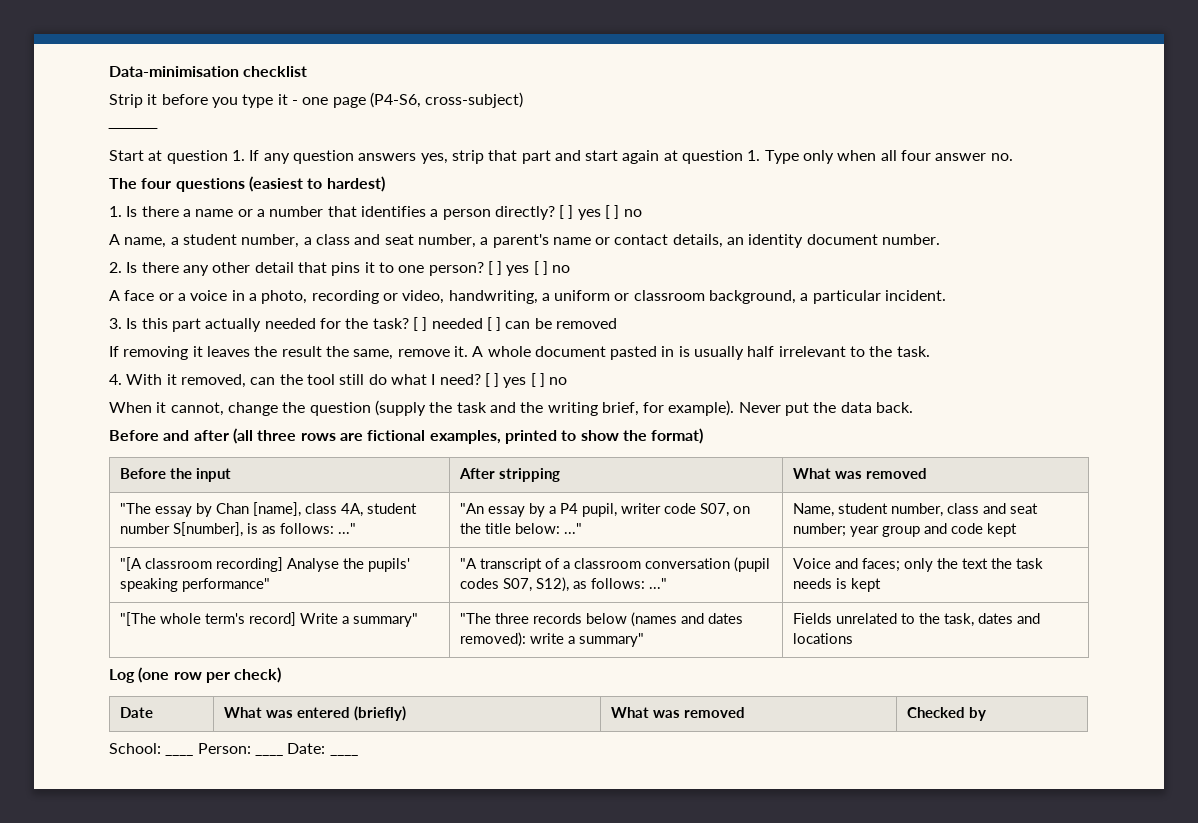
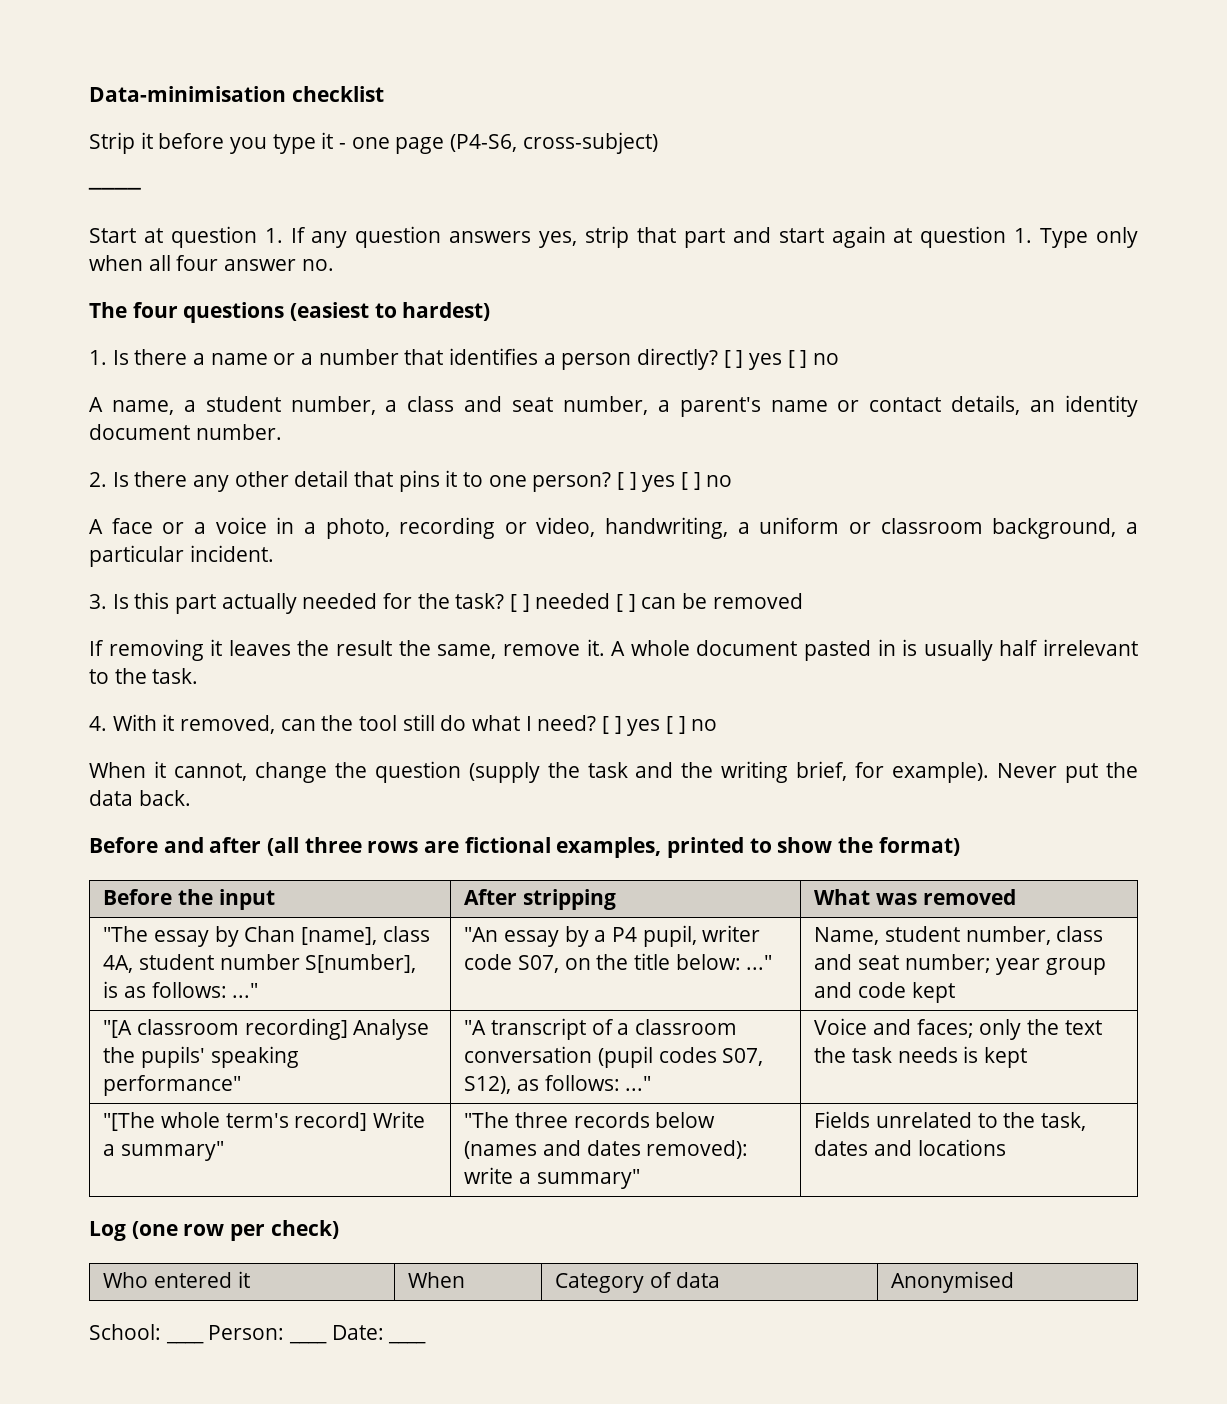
- Date | What was entered (briefly) | What was removed | Checked by
+ Who entered it | When | Category of data | Anonymised

